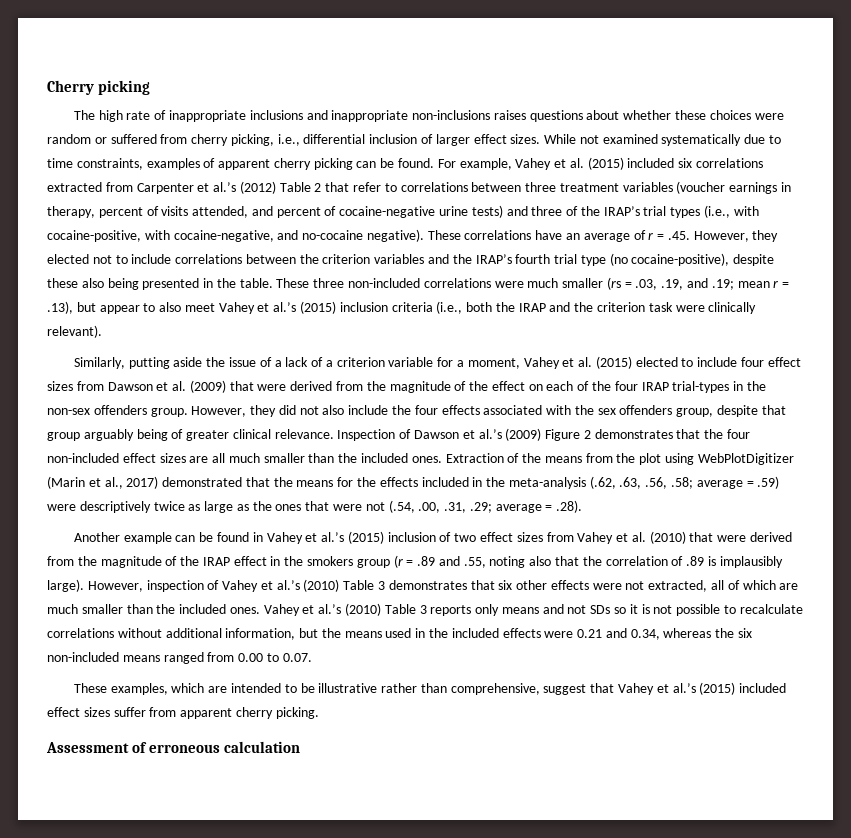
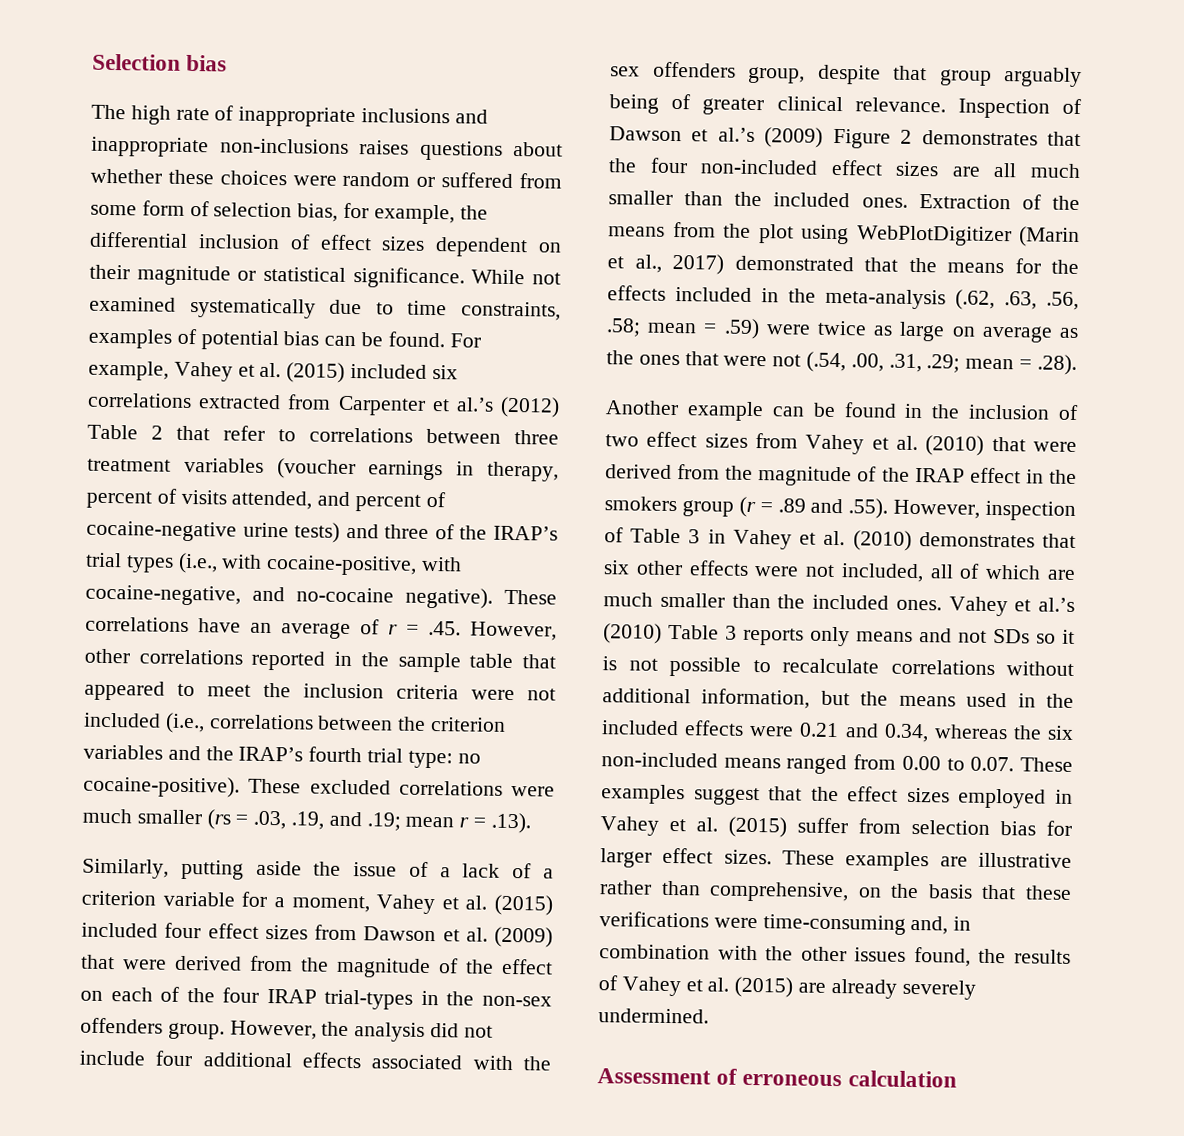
- Cherry picking
+ Selection bias
- The high rate of inappropriate inclusions and inappropriate non-inclusions raises questions about whether these choices were random or suffered from cherry picking, i.e., differential inclusion of larger effect sizes.
+ The high rate of inappropriate inclusions and inappropriate non-inclusions raises questions about whether these choices were random or suffered from some form of selection bias, for example, the differential inclusion of effect sizes dependent on their magnitude or statistical significance.
- While not examined systematically due to time constraints, examples of apparent cherry picking can be found.
+ While not examined systematically due to time constraints, examples of potential bias can be found.
- These correlations have an average of r = .45. However, they elected not to include correlations between the criterion variables and the IRAP’s fourth trial type (no cocaine-positive), despite these also being presented in the table. These three non-included correlations were much smaller (rs = .03, .19, and .19; mean r = .13), but appear to also meet Vahey et al.’s (2015) inclusion criteria (i.e., both the IRAP and the criterion task were clinically relevant).
+ These correlations have an average of r = .45. However, other correlations reported in the sample table that appeared to meet the inclusion criteria were not included (i.e., correlations between the criterion variables and the IRAP’s fourth trial type: no cocaine-positive). These excluded correlations were much smaller (rs = .03, .19, and .19; mean r = .13).
- Similarly, putting aside the issue of a lack of a criterion variable for a moment, Vahey et al. (2015) elected to include four effect sizes from Dawson et al. (2009) that were derived from the magnitude of the effect on each of the four IRAP trial-types in the non-sex offenders group.
+ Similarly, putting aside the issue of a lack of a criterion variable for a moment, Vahey et al. (2015) included four effect sizes from Dawson et al. (2009) that were derived from the magnitude of the effect on each of the four IRAP trial-types in the non-sex offenders group.
- However, they did not also include the four effects associated with the sex offenders group, despite that group arguably being of greater clinical relevance.
+ However, the analysis did not include four additional effects associated with the sex offenders group, despite that group arguably being of greater clinical relevance.
- Extraction of the means from the plot using WebPlotDigitizer (Marin et al., 2017) demonstrated that the means for the effects included in the meta-analysis (.62, .63, .56, .58; average = .59) were descriptively twice as large as the ones that were not (.54, .00, .31, .29; average = .28).
+ Extraction of the means from the plot using WebPlotDigitizer (Marin et al., 2017) demonstrated that the means for the effects included in the meta-analysis (.62, .63, .56, .58; mean = .59) were twice as large on average as the ones that were not (.54, .00, .31, .29; mean = .28).
- Another example can be found in Vahey et al.’s (2015) inclusion of two effect sizes from Vahey et al. (2010) that were derived from the magnitude of the IRAP effect in the smokers group (r = .89 and .55, noting also that the correlation of .89 is implausibly large). However, inspection of Vahey et al.’s (2010) Table 3 demonstrates that six other effects were not extracted, all of which are much smaller than the included ones.
+ Another example can be found in the inclusion of two effect sizes from Vahey et al. (2010) that were derived from the magnitude of the IRAP effect in the smokers group (r = .89 and .55). However, inspection of Table 3 in Vahey et al. (2010) demonstrates that six other effects were not included, all of which are much smaller than the included ones.
- Vahey et al.’s (2010) Table 3 reports only means and not SDs so it is not possible to recalculate correlations without additional information, but the means used in the included effects were 0.21 and 0.34, whereas the six non-included means ranged from 0.00 to 0.07.
- These examples, which are intended to be illustrative rather than comprehensive, suggest that Vahey et al.’s (2015) included effect sizes suffer from apparent cherry picking.
+ Vahey et al.’s (2010) Table 3 reports only means and not SDs so it is not possible to recalculate correlations without additional information, but the means used in the included effects were 0.21 and 0.34, whereas the six non-included means ranged from 0.00 to 0.07. These examples suggest that the effect sizes employed in Vahey et al. (2015) suffer from selection bias for larger effect sizes. These examples are illustrative rather than comprehensive, on the basis that these verifications were time-consuming and, in combination with the other issues found, the results of Vahey et al. (2015) are already severely undermined.

